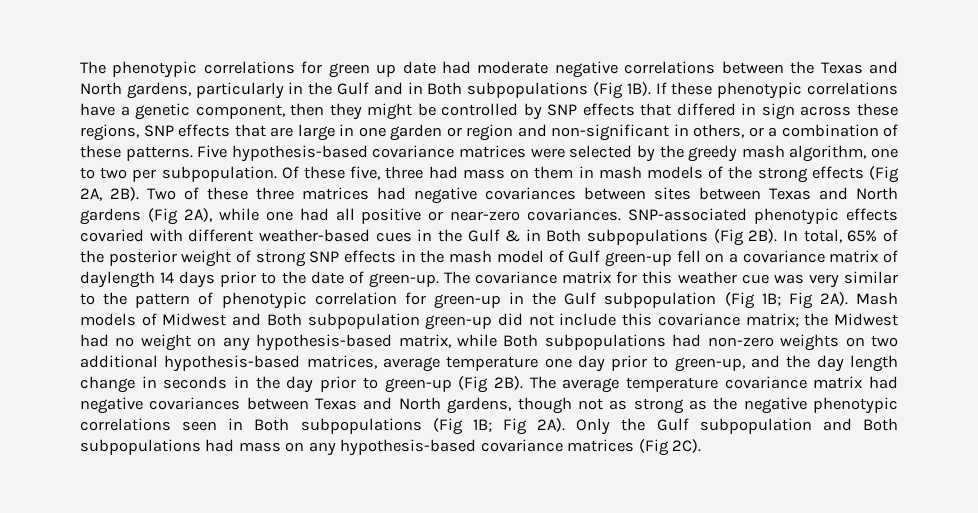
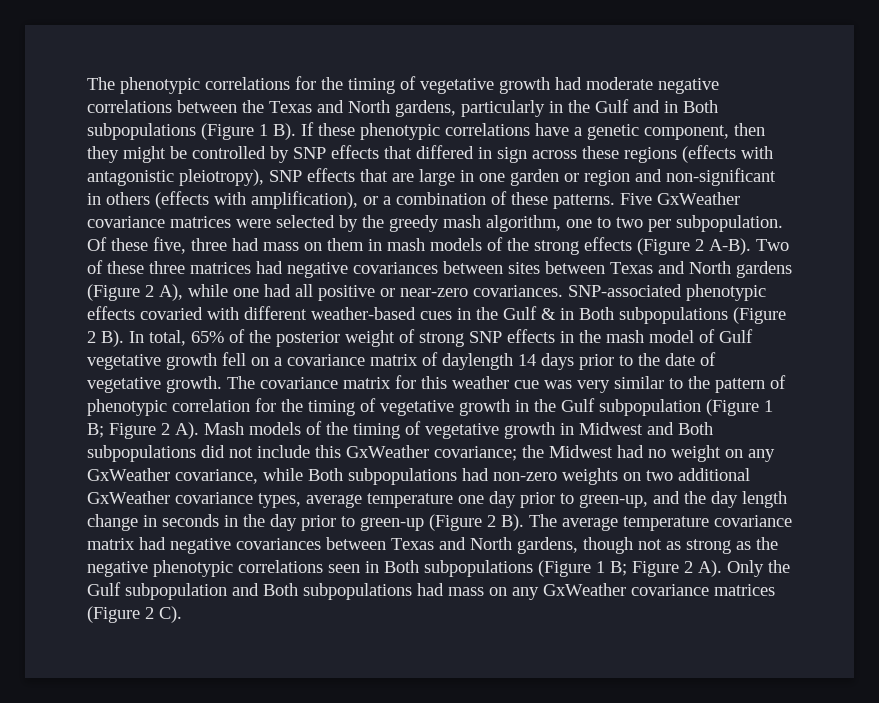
- The phenotypic correlations for green up date had moderate negative correlations between the Texas and North gardens, particularly in the Gulf and in Both subpopulations (Fig 1B). If these phenotypic correlations have a genetic component, then they might be controlled by SNP effects that differed in sign across these regions, SNP effects that are large in one garden or region and non-significant in others, or a combination of these patterns.
+ The phenotypic correlations for the timing of vegetative growth had moderate negative correlations between the Texas and North gardens, particularly in the Gulf and in Both subpopulations (Figure 1 B). If these phenotypic correlations have a genetic component, then they might be controlled by SNP effects that differed in sign across these regions (effects with antagonistic pleiotropy), SNP effects that are large in one garden or region and non-significant in others (effects with amplification), or a combination of these patterns.
- Five hypothesis-based covariance matrices were selected by the greedy mash algorithm, one to two per subpopulation.
+ Five GxWeather covariance matrices were selected by the greedy mash algorithm, one to two per subpopulation.
- Of these five, three had mass on them in mash models of the strong effects (Fig 2A, 2B).
+ Of these five, three had mass on them in mash models of the strong effects (Figure 2 A-B).
- Two of these three matrices had negative covariances between sites between Texas and North gardens (Fig 2A), while one had all positive or near-zero covariances.
+ Two of these three matrices had negative covariances between sites between Texas and North gardens (Figure 2 A), while one had all positive or near-zero covariances.
- SNP-associated phenotypic effects covaried with different weather-based cues in the Gulf & in Both subpopulations (Fig 2B). In total, 65% of the posterior weight of strong SNP effects in the mash model of Gulf green-up fell on a covariance matrix of daylength 14 days prior to the date of green-up.
+ SNP-associated phenotypic effects covaried with different weather-based cues in the Gulf & in Both subpopulations (Figure 2 B). In total, 65% of the posterior weight of strong SNP effects in the mash model of Gulf vegetative growth fell on a covariance matrix of daylength 14 days prior to the date of vegetative growth.
- The covariance matrix for this weather cue was very similar to the pattern of phenotypic correlation for green-up in the Gulf subpopulation (Fig 1B; Fig 2A). Mash models of Midwest and Both subpopulation green-up did not include this covariance matrix;
+ The covariance matrix for this weather cue was very similar to the pattern of phenotypic correlation for the timing of vegetative growth in the Gulf subpopulation (Figure 1 B; Figure 2 A). Mash models of the timing of vegetative growth in Midwest and Both subpopulations did not include this GxWeather covariance;
- the Midwest had no weight on any hypothesis-based matrix, while Both subpopulations had non-zero weights on two additional hypothesis-based matrices, average temperature one day prior to green-up, and the day length change in seconds in the day prior to green-up (Fig 2B). The average temperature covariance matrix had negative covariances between Texas and North gardens, though not as strong as the negative phenotypic correlations seen in Both subpopulations (Fig 1B; Fig 2A). Only the Gulf subpopulation and Both subpopulations had mass on any hypothesis-based covariance matrices (Fig 2C).
+ the Midwest had no weight on any GxWeather covariance, while Both subpopulations had non-zero weights on two additional GxWeather covariance types, average temperature one day prior to green-up, and the day length change in seconds in the day prior to green-up (Figure 2 B). The average temperature covariance matrix had negative covariances between Texas and North gardens, though not as strong as the negative phenotypic correlations seen in Both subpopulations (Figure 1 B; Figure 2 A). Only the Gulf subpopulation and Both subpopulations had mass on any GxWeather covariance matrices (Figure 2 C).

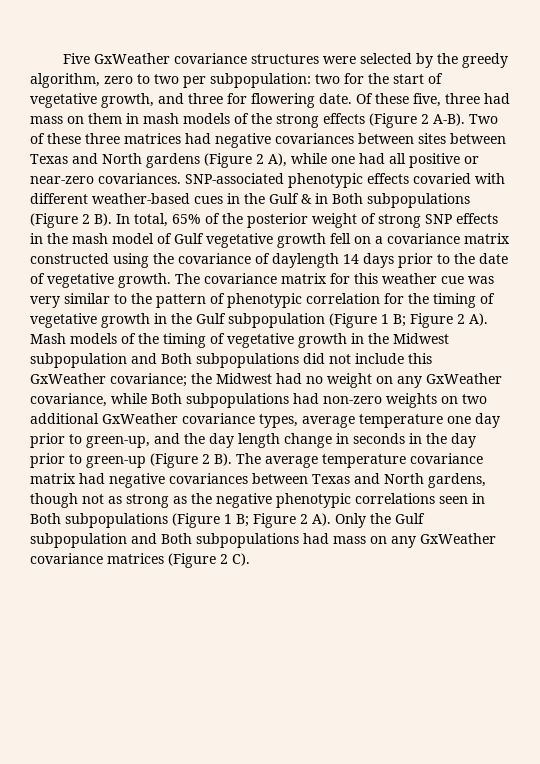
- The phenotypic correlations for the timing of vegetative growth had moderate negative correlations between the Texas and North gardens, particularly in the Gulf and in Both subpopulations (Figure 1 B). If these phenotypic correlations have a genetic component, then they might be controlled by SNP effects that differed in sign across these regions (effects with antagonistic pleiotropy), SNP effects that are large in one garden or region and non-significant in others (effects with amplification), or a combination of these patterns. Five GxWeather covariance matrices were selected by the greedy mash algorithm, one to two per subpopulation.
+ Five GxWeather covariance structures were selected by the greedy algorithm, zero to two per subpopulation: two for the start of vegetative growth, and three for flowering date.
- SNP-associated phenotypic effects covaried with different weather-based cues in the Gulf & in Both subpopulations (Figure 2 B). In total, 65% of the posterior weight of strong SNP effects in the mash model of Gulf vegetative growth fell on a covariance matrix of daylength 14 days prior to the date of vegetative growth.
+ SNP-associated phenotypic effects covaried with different weather-based cues in the Gulf & in Both subpopulations (Figure 2 B). In total, 65% of the posterior weight of strong SNP effects in the mash model of Gulf vegetative growth fell on a covariance matrix constructed using the covariance of daylength 14 days prior to the date of vegetative growth.
- Figure 2 A). Mash models of the timing of vegetative growth in Midwest and Both subpopulations did not include this GxWeather covariance;
+ Figure 2 A). Mash models of the timing of vegetative growth in the Midwest subpopulation and Both subpopulations did not include this GxWeather covariance;

